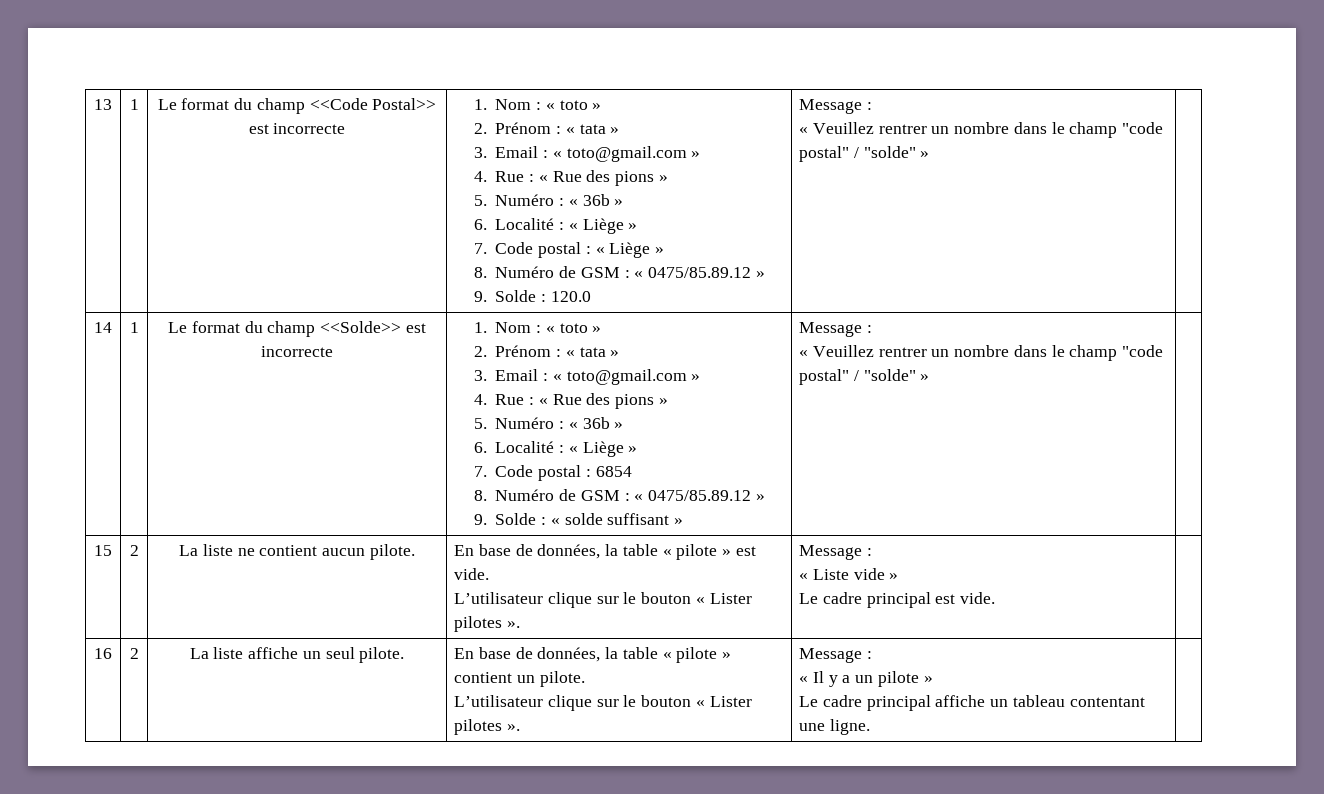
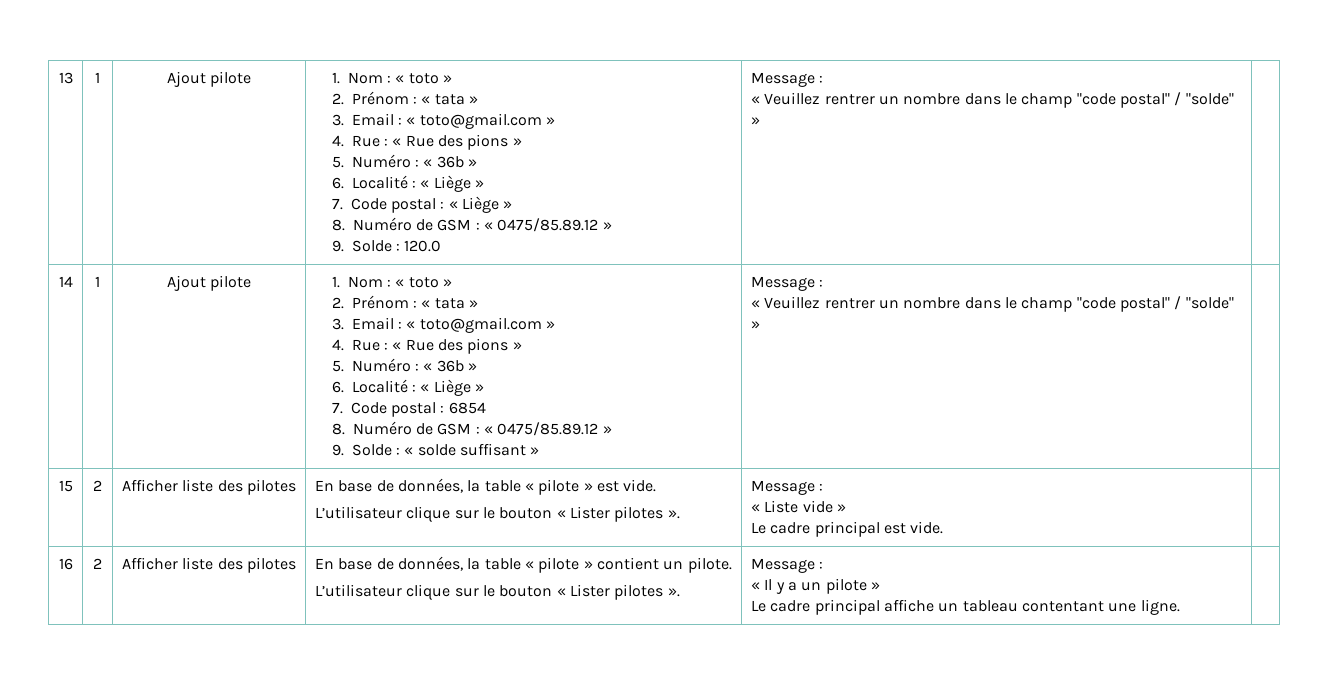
- 13 | 1 | Le format du champ <<Code Postal>> est incorrecte
+ 13 | 1 | Ajout pilote
- 14 | 1 | Le format du champ <<Solde>> est incorrecte
+ 14 | 1 | Ajout pilote
- 15 | 2 | La liste ne contient aucun pilote. | En base de données, la table « pilote » est vide.
+ 15 | 2 | Afficher liste des pilotes | En base de données, la table « pilote » est vide.
- 16 | 2 | La liste affiche un seul pilote.
+ 16 | 2 | Afficher liste des pilotes

